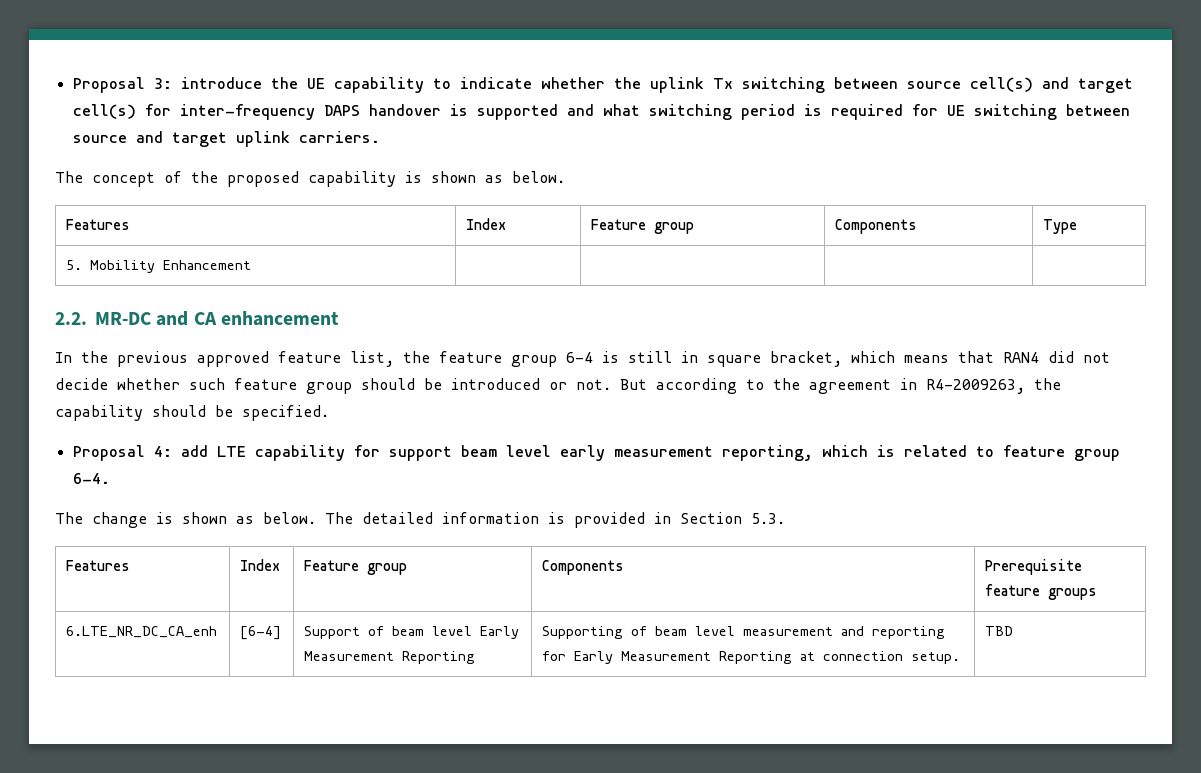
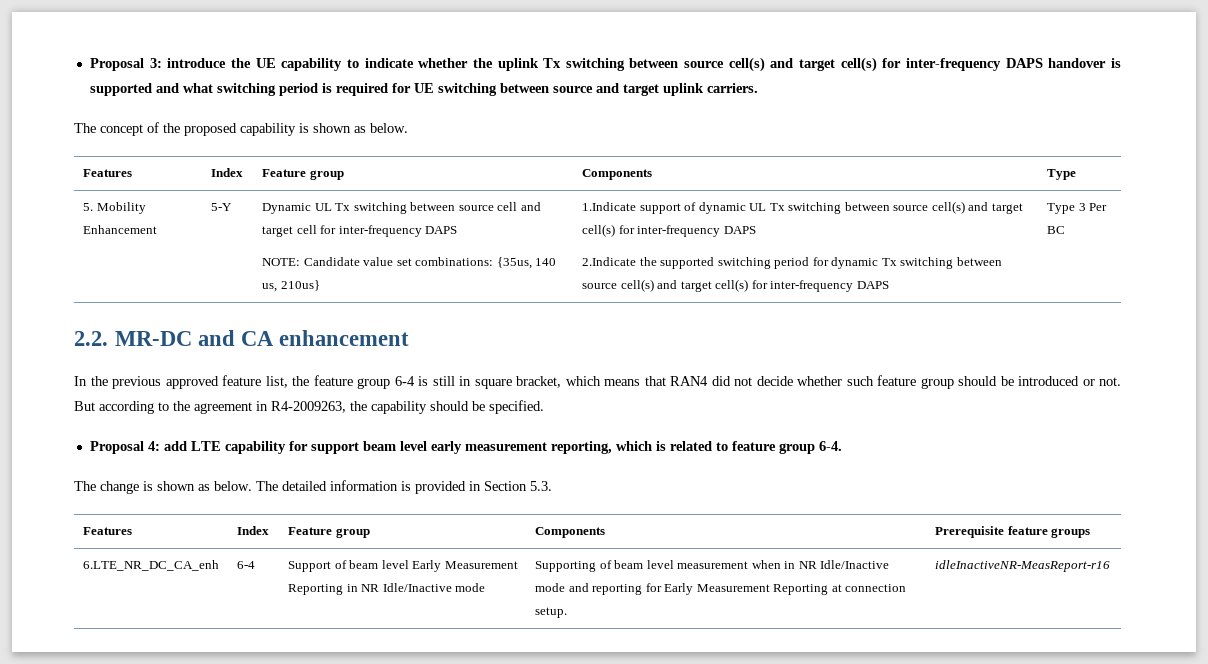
+ 5-Y | Dynamic UL Tx switching between source cell and target cell for inter-frequency DAPS
+ NOTE: Candidate value set combinations: {35us, 140 us, 210us} | 1.Indicate support of dynamic UL Tx switching between source cell(s) and target cell(s) for inter-frequency DAPS
+ 2.Indicate the supported switching period for dynamic Tx switching between source cell(s) and target cell(s) for inter-frequency DAPS | Type 3 Per BC
- 6.LTE_NR_DC_CA_enh | [6-4] | Support of beam level Early Measurement Reporting | Supporting of beam level measurement and reporting for Early Measurement Reporting at connection setup. | TBD
+ 6.LTE_NR_DC_CA_enh | 6-4 | Support of beam level Early Measurement Reporting in NR Idle/Inactive mode | Supporting of beam level measurement when in NR Idle/Inactive mode and reporting for Early Measurement Reporting at connection setup. | idleInactiveNR-MeasReport-r16

